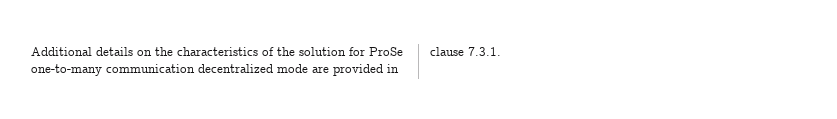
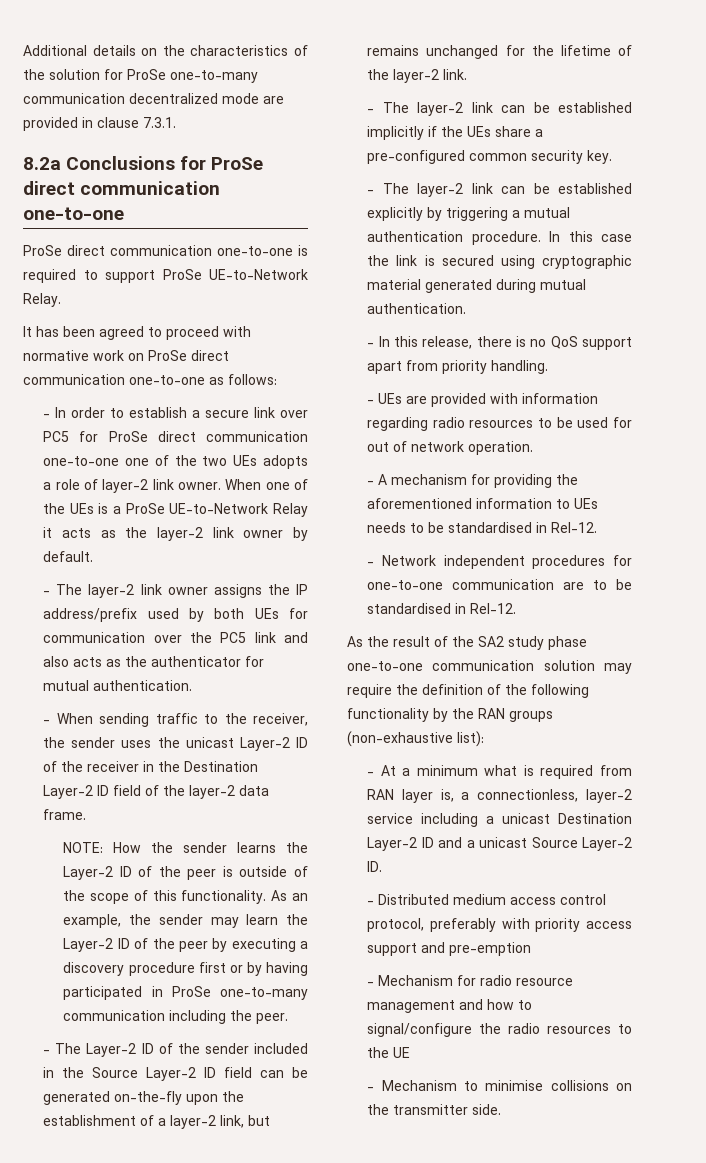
+ 8.2a Conclusions for ProSe direct communication one-to-one
+ ProSe direct communication one-to-one is required to support ProSe UE-to-Network Relay.
+ It has been agreed to proceed with normative work on ProSe direct communication one-to-one as follows:
+ - In order to establish a secure link over PC5 for ProSe direct communication one-to-one one of the two UEs adopts a role of layer-2 link owner. When one of the UEs is a ProSe UE-to-Network Relay it acts as the layer-2 link owner by default.
+ - The layer-2 link owner assigns the IP address/prefix used by both UEs for communication over the PC5 link and also acts as the authenticator for mutual authentication.
+ - When sending traffic to the receiver, the sender uses the unicast Layer-2 ID of the receiver in the Destination Layer-2 ID field of the layer-2 data frame.
+ NOTE: How the sender learns the Layer-2 ID of the peer is outside of the scope of this functionality. As an example, the sender may learn the Layer-2 ID of the peer by executing a discovery procedure first or by having participated in ProSe one-to-many communication including the peer.
+ - The Layer-2 ID of the sender included in the Source Layer-2 ID field can be generated on-the-fly upon the establishment of a layer-2 link, but remains unchanged for the lifetime of the layer-2 link.
+ - The layer-2 link can be established implicitly if the UEs share a pre-configured common security key.
+ - The layer-2 link can be established explicitly by triggering a mutual authentication procedure. In this case the link is secured using cryptographic material generated during mutual authentication.
+ - In this release, there is no QoS support apart from priority handling.
+ - UEs are provided with information regarding radio resources to be used for out of network operation.
+ - A mechanism for providing the aforementioned information to UEs needs to be standardised in Rel-12.
+ - Network independent procedures for one-to-one communication are to be standardised in Rel-12.
+ As the result of the SA2 study phase one-to-one communication solution may require the definition of the following functionality by the RAN groups (non-exhaustive list):
+ - At a minimum what is required from RAN layer is, a connectionless, layer-2 service including a unicast Destination Layer-2 ID and a unicast Source Layer-2 ID.
+ - Distributed medium access control protocol, preferably with priority access support and pre-emption
+ - Mechanism for radio resource management and how to signal/configure the radio resources to the UE
+ - Mechanism to minimise collisions on the transmitter side.

